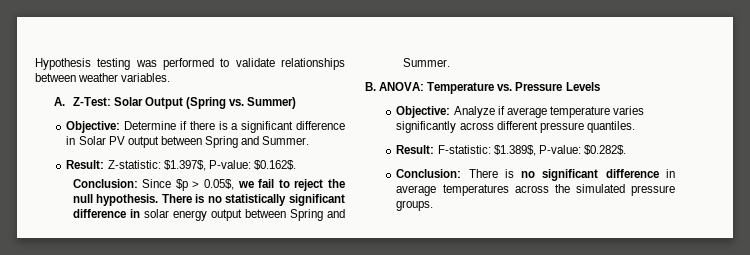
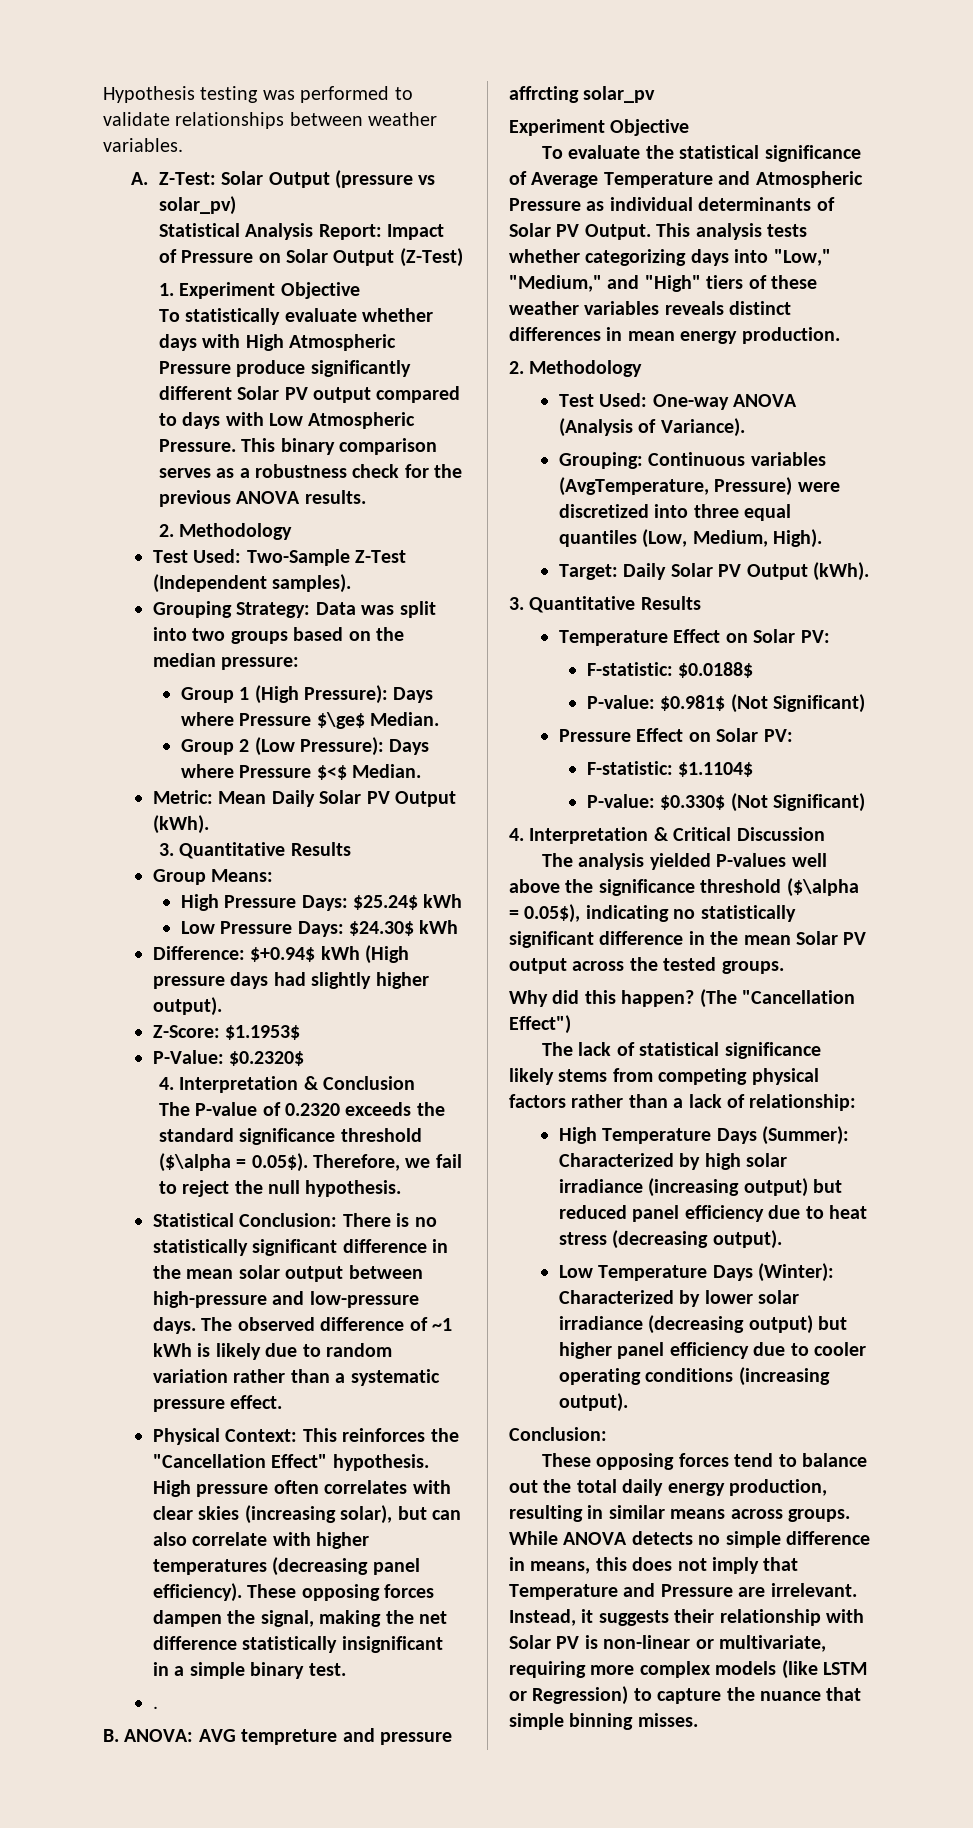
- A. Z-Test: Solar Output (Spring vs. Summer)
- Objective: Determine if there is a significant difference in Solar PV output between Spring and Summer.
- Result: Z-statistic: $1.397$, P-value: $0.162$.
- Conclusion: Since $p > 0.05$, we fail to reject the null hypothesis. There is no statistically significant difference in solar energy output between Spring and Summer.
- B. ANOVA: Temperature vs. Pressure Levels
- Objective: Analyze if average temperature varies significantly across different pressure quantiles.
- Result: F-statistic: $1.389$, P-value: $0.282$.
- Conclusion: There is no significant difference in average temperatures across the simulated pressure groups.
+ A. Z-Test: Solar Output (pressure vs solar_pv)
+ Statistical Analysis Report: Impact of Pressure on Solar Output (Z-Test)
+ 1. Experiment Objective
+ To statistically evaluate whether days with High Atmospheric Pressure produce significantly different Solar PV output compared to days with Low Atmospheric Pressure. This binary comparison serves as a robustness check for the previous ANOVA results.
+ 2. Methodology
+ Test Used: Two-Sample Z-Test (Independent samples).
+ Grouping Strategy: Data was split into two groups based on the median pressure:
+ Group 1 (High Pressure): Days where Pressure $\ge$ Median.
+ Group 2 (Low Pressure): Days where Pressure $<$ Median.
+ Metric: Mean Daily Solar PV Output (kWh).
+ 3. Quantitative Results
+ Group Means:
+ High Pressure Days: $25.24$ kWh
+ Low Pressure Days: $24.30$ kWh
+ Difference: $+0.94$ kWh (High pressure days had slightly higher output).
+ Z-Score: $1.1953$
+ P-Value: $0.2320$
+ 4. Interpretation & Conclusion
+ The P-value of 0.2320 exceeds the standard significance threshold ($\alpha = 0.05$). Therefore, we fail to reject the null hypothesis.
+ Statistical Conclusion: There is no statistically significant difference in the mean solar output between high-pressure and low-pressure days. The observed difference of ~1 kWh is likely due to random variation rather than a systematic pressure effect.
+ Physical Context: This reinforces the "Cancellation Effect" hypothesis. High pressure often correlates with clear skies (increasing solar), but can also correlate with higher temperatures (decreasing panel efficiency). These opposing forces dampen the signal, making the net difference statistically insignificant in a simple binary test.
+ .
+ B. ANOVA: AVG tempreture and pressure affrcting solar_pv
+ Experiment Objective
+ To evaluate the statistical significance of Average Temperature and Atmospheric Pressure as individual determinants of Solar PV Output. This analysis tests whether categorizing days into "Low," "Medium," and "High" tiers of these weather variables reveals distinct differences in mean energy production.
+ 2. Methodology
+ Test Used: One-way ANOVA (Analysis of Variance).
+ Grouping: Continuous variables (AvgTemperature, Pressure) were discretized into three equal quantiles (Low, Medium, High).
+ Target: Daily Solar PV Output (kWh).
+ 3. Quantitative Results
+ Temperature Effect on Solar PV:
+ F-statistic: $0.0188$
+ P-value: $0.981$ (Not Significant)
+ Pressure Effect on Solar PV:
+ F-statistic: $1.1104$
+ P-value: $0.330$ (Not Significant)
+ 4. Interpretation & Critical Discussion
+ The analysis yielded P-values well above the significance threshold ($\alpha = 0.05$), indicating no statistically significant difference in the mean Solar PV output across the tested groups.
+ Why did this happen? (The "Cancellation Effect")
+ The lack of statistical significance likely stems from competing physical factors rather than a lack of relationship:
+ High Temperature Days (Summer): Characterized by high solar irradiance (increasing output) but reduced panel efficiency due to heat stress (decreasing output).
+ Low Temperature Days (Winter): Characterized by lower solar irradiance (decreasing output) but higher panel efficiency due to cooler operating conditions (increasing output).
+ Conclusion:
+ These opposing forces tend to balance out the total daily energy production, resulting in similar means across groups. While ANOVA detects no simple difference in means, this does not imply that Temperature and Pressure are irrelevant. Instead, it suggests their relationship with Solar PV is non-linear or multivariate, requiring more complex models (like LSTM or Regression) to capture the nuance that simple binning misses.

